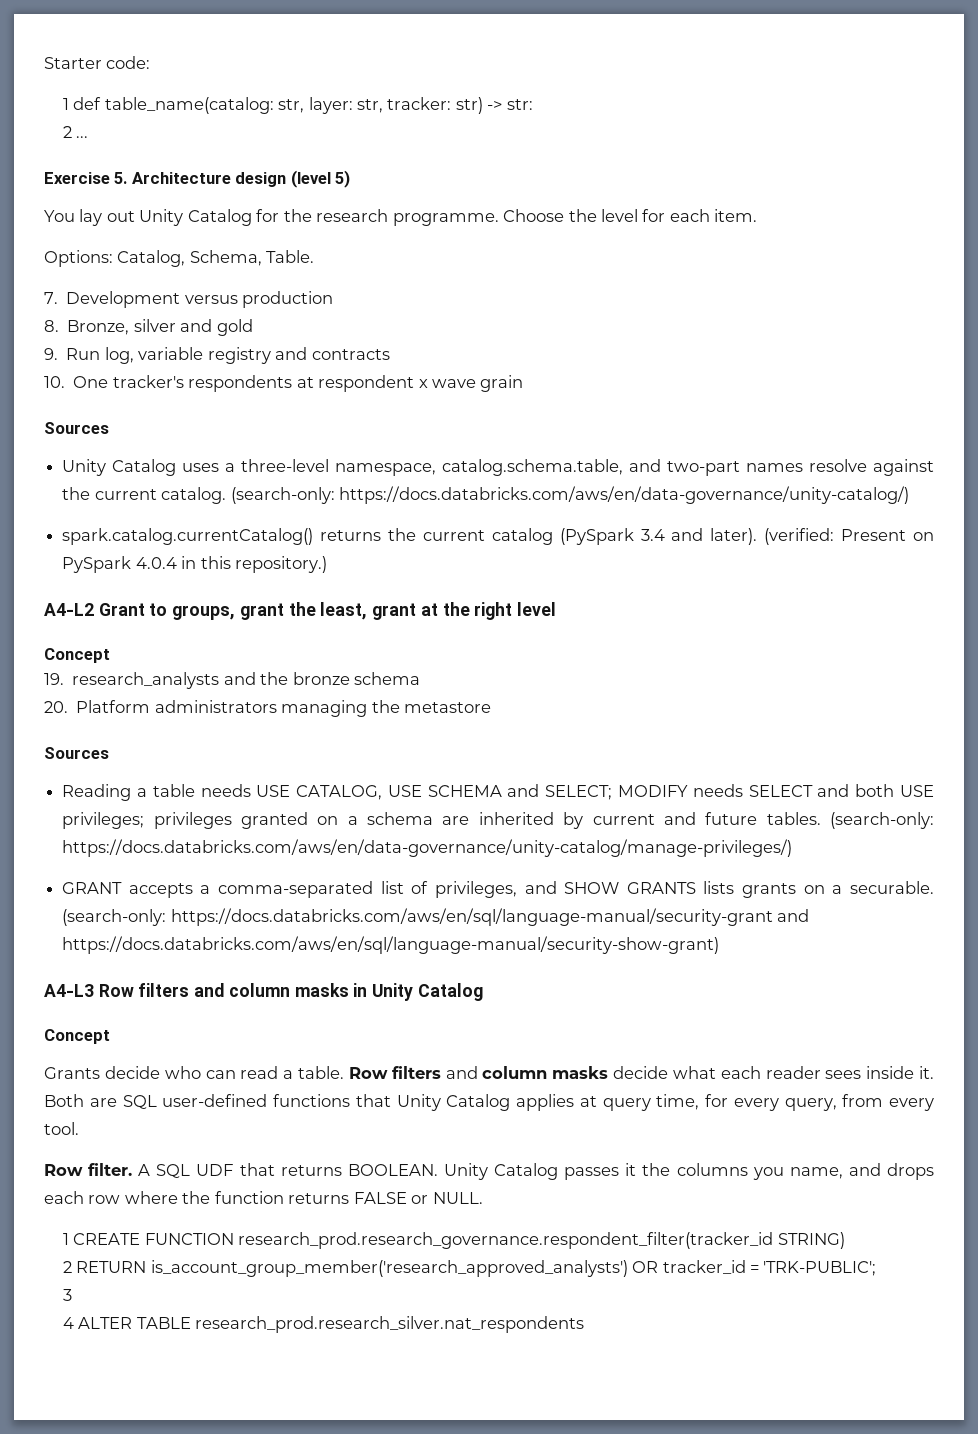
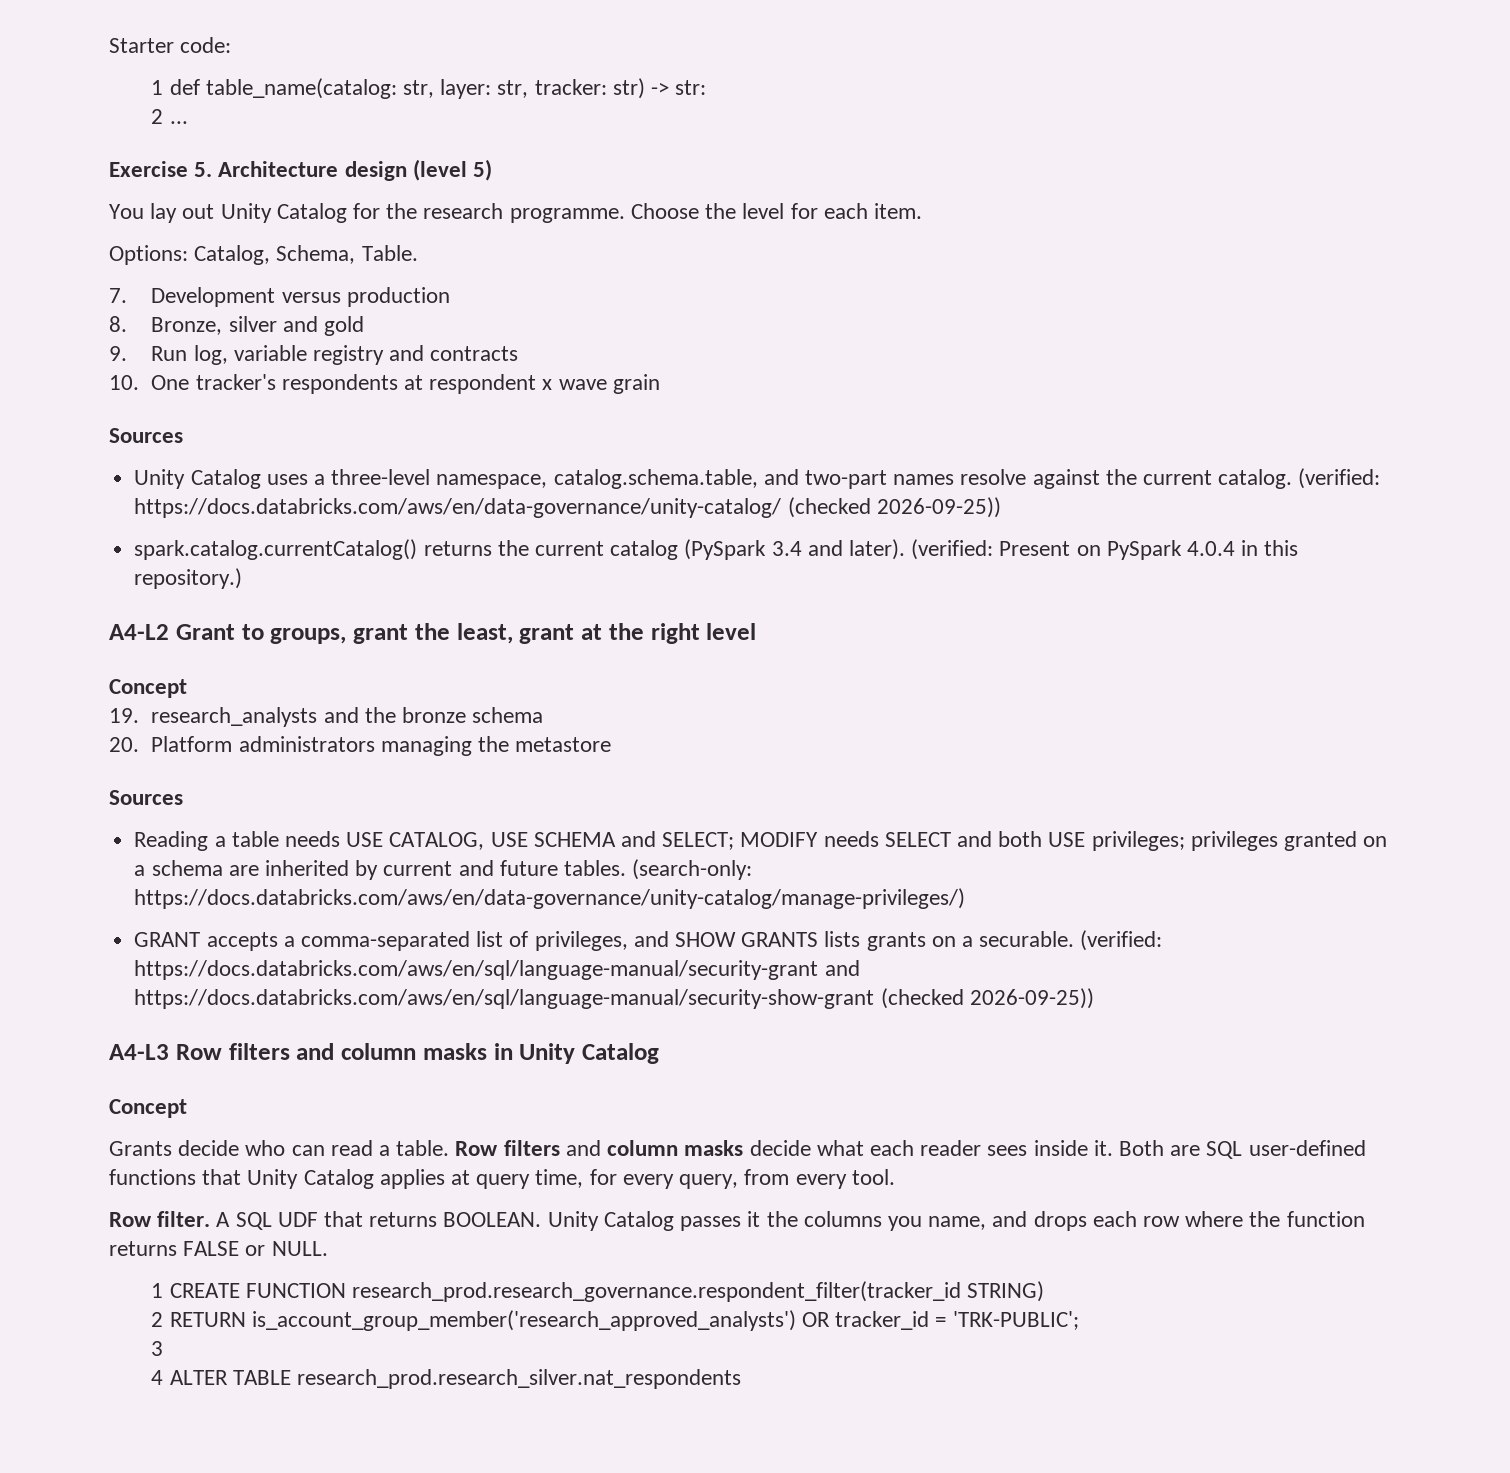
- (search-only: https://docs.databricks.com/aws/en/data-governance/unity-catalog/)
+ (verified: https://docs.databricks.com/aws/en/data-governance/unity-catalog/ (checked 2026-09-25))
- (search-only: https://docs.databricks.com/aws/en/sql/language-manual/security-grant and https://docs.databricks.com/aws/en/sql/language-manual/security-show-grant)
+ (verified: https://docs.databricks.com/aws/en/sql/language-manual/security-grant and https://docs.databricks.com/aws/en/sql/language-manual/security-show-grant (checked 2026-09-25))

